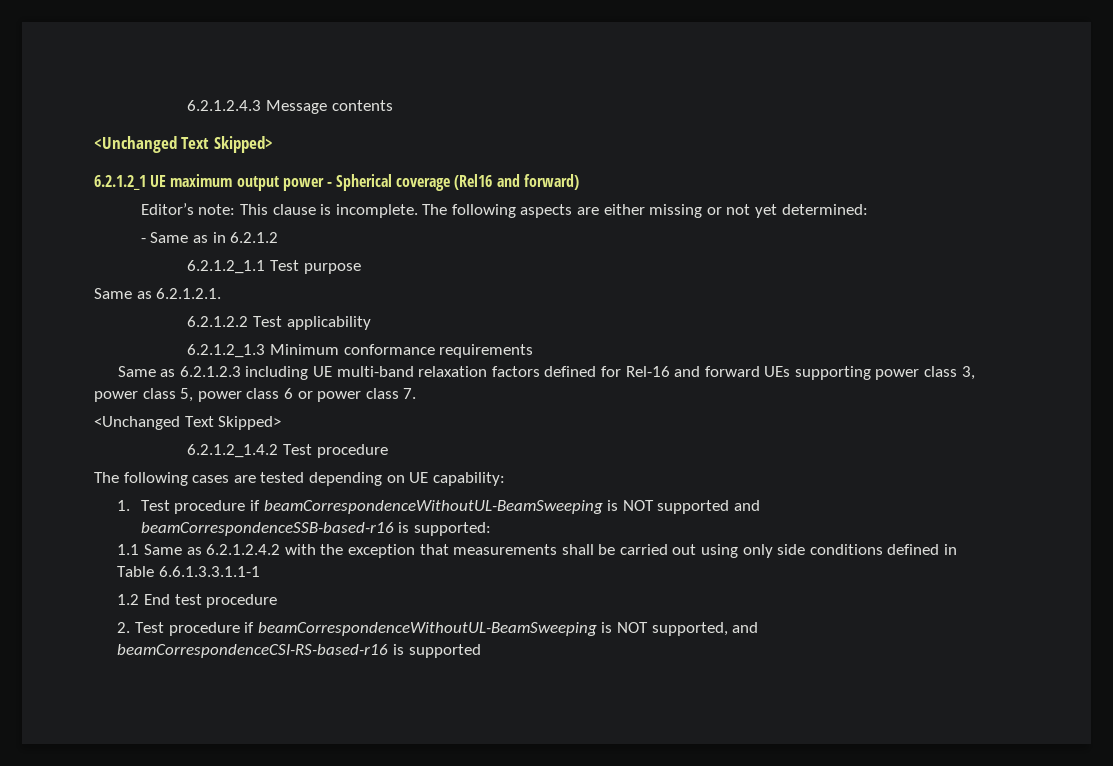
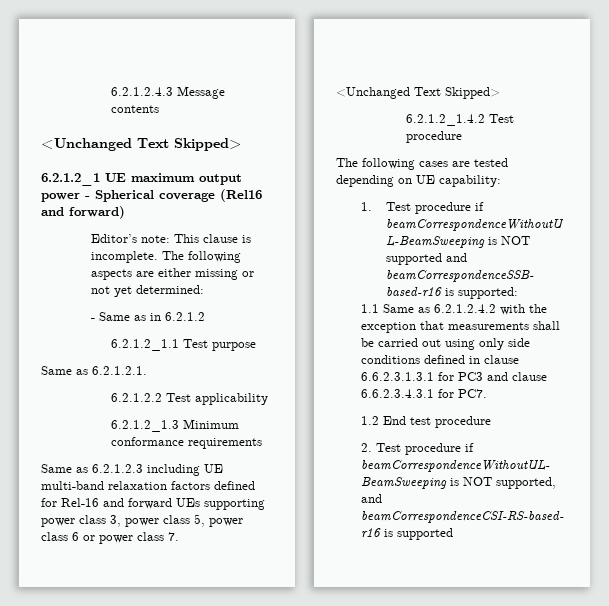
- 1.1 Same as 6.2.1.2.4.2 with the exception that measurements shall be carried out using only side conditions defined in Table 6.6.1.3.3.1.1-1
+ 1.1 Same as 6.2.1.2.4.2 with the exception that measurements shall be carried out using only side conditions defined in clause 6.6.2.3.1.3.1 for PC3 and clause 6.6.2.3.4.3.1 for PC7.

